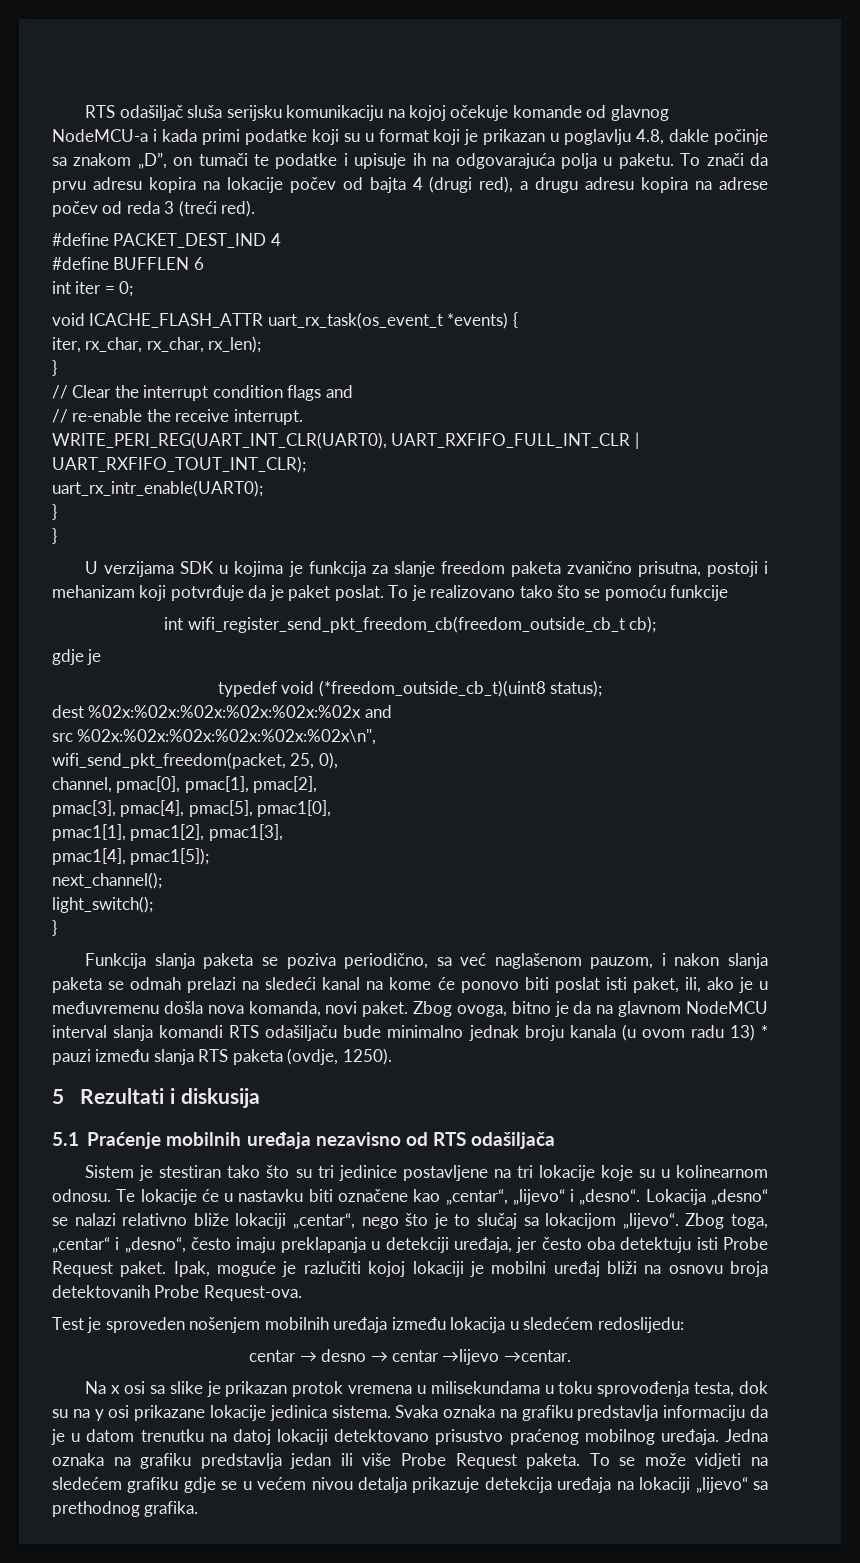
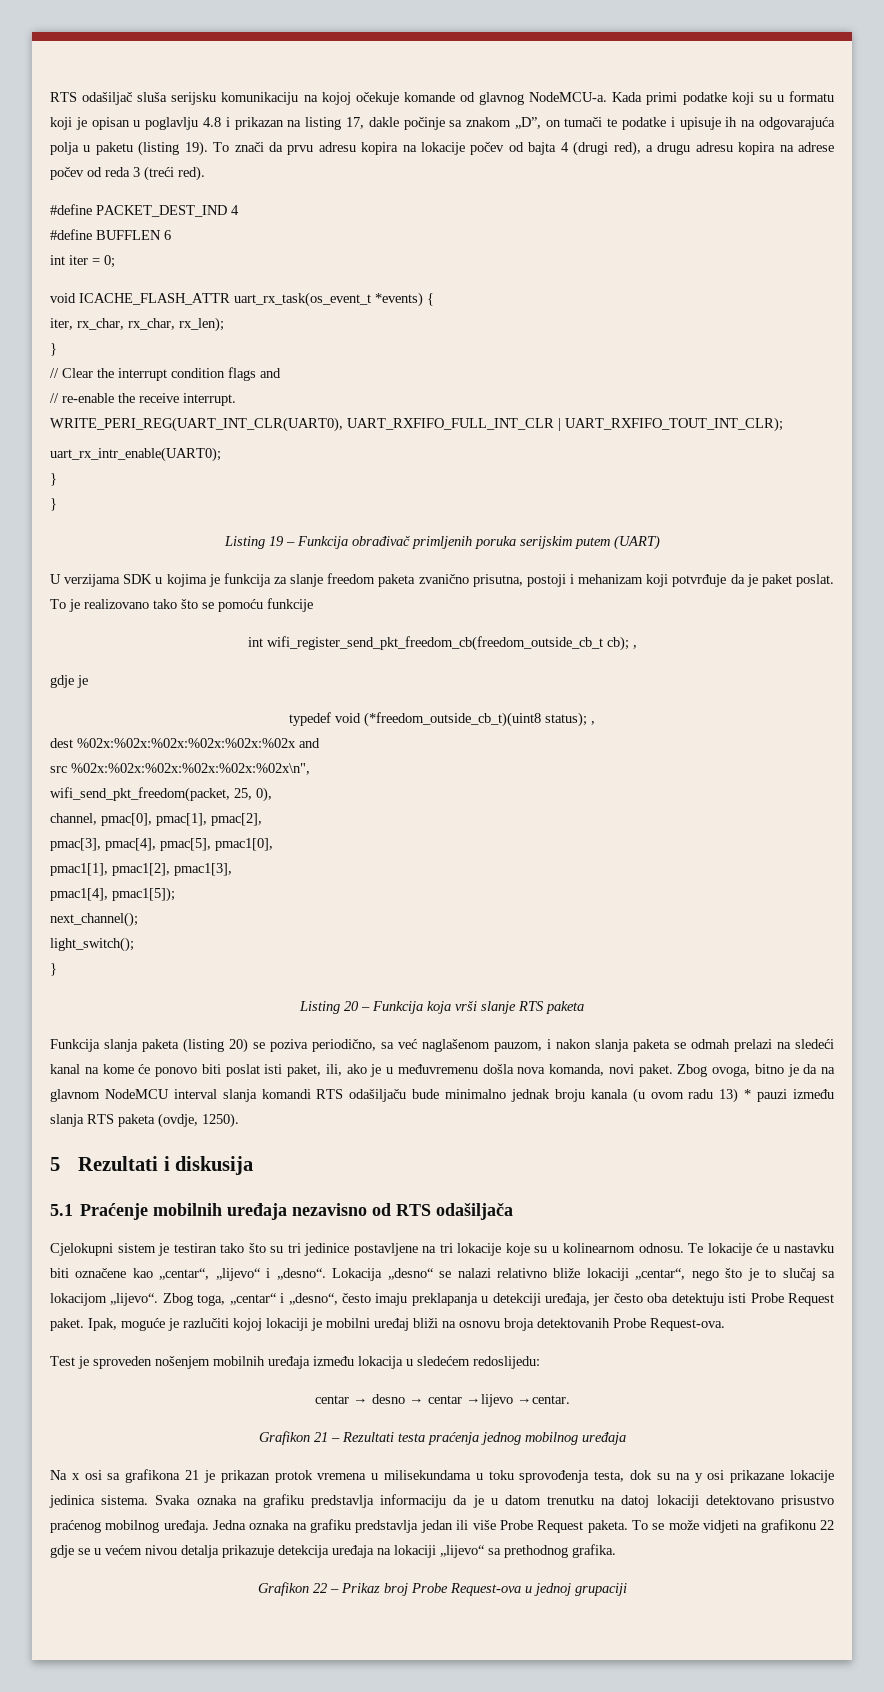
- RTS odašiljač sluša serijsku komunikaciju na kojoj očekuje komande od glavnog NodeMCU-a i kada primi podatke koji su u format koji je prikazan u poglavlju 4.8, dakle počinje sa znakom „D”, on tumači te podatke i upisuje ih na odgovarajuća polja u paketu.
+ RTS odašiljač sluša serijsku komunikaciju na kojoj očekuje komande od glavnog NodeMCU-a. Kada primi podatke koji su u formatu koji je opisan u poglavlju 4.8 i prikazan na listing 17, dakle počinje sa znakom „D”, on tumači te podatke i upisuje ih na odgovarajuća polja u paketu (listing 19).
+ Listing 19 – Funkcija obrađivač primljenih poruka serijskim putem (UART)
- int wifi_register_send_pkt_freedom_cb(freedom_outside_cb_t cb);
+ int wifi_register_send_pkt_freedom_cb(freedom_outside_cb_t cb); ,
- typedef void (*freedom_outside_cb_t)(uint8 status);
+ typedef void (*freedom_outside_cb_t)(uint8 status); ,
+ Listing 20 – Funkcija koja vrši slanje RTS paketa
- Funkcija slanja paketa se poziva periodično, sa već naglašenom pauzom, i nakon slanja paketa se odmah prelazi na sledeći kanal na kome će ponovo biti poslat isti paket, ili, ako je u međuvremenu došla nova komanda, novi paket.
+ Funkcija slanja paketa (listing 20) se poziva periodično, sa već naglašenom pauzom, i nakon slanja paketa se odmah prelazi na sledeći kanal na kome će ponovo biti poslat isti paket, ili, ako je u međuvremenu došla nova komanda, novi paket.
- Sistem je stestiran tako što su tri jedinice postavljene na tri lokacije koje su u kolinearnom odnosu.
+ Cjelokupni sistem je testiran tako što su tri jedinice postavljene na tri lokacije koje su u kolinearnom odnosu.
+ Grafikon 21 – Rezultati testa praćenja jednog mobilnog uređaja
- Na x osi sa slike je prikazan protok vremena u milisekundama u toku sprovođenja testa, dok su na y osi prikazane lokacije jedinica sistema.
+ Na x osi sa grafikona 21 je prikazan protok vremena u milisekundama u toku sprovođenja testa, dok su na y osi prikazane lokacije jedinica sistema.
- To se može vidjeti na sledećem grafiku gdje se u većem nivou detalja prikazuje detekcija uređaja na lokaciji „lijevo“ sa prethodnog grafika.
+ To se može vidjeti na grafikonu 22 gdje se u većem nivou detalja prikazuje detekcija uređaja na lokaciji „lijevo“ sa prethodnog grafika.
+ Grafikon 22 – Prikaz broj Probe Request-ova u jednoj grupaciji

